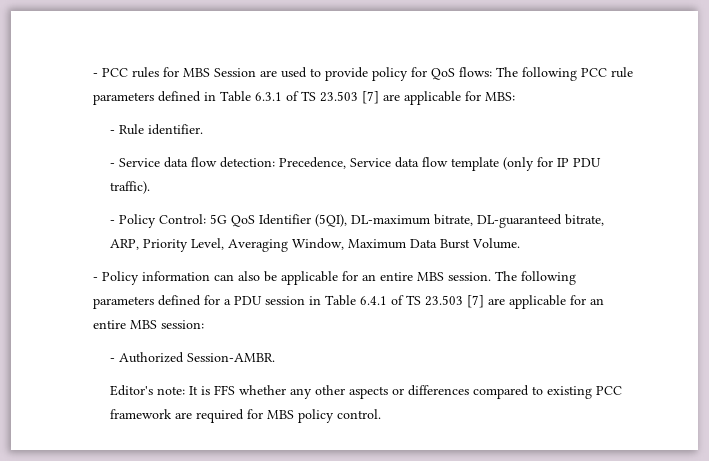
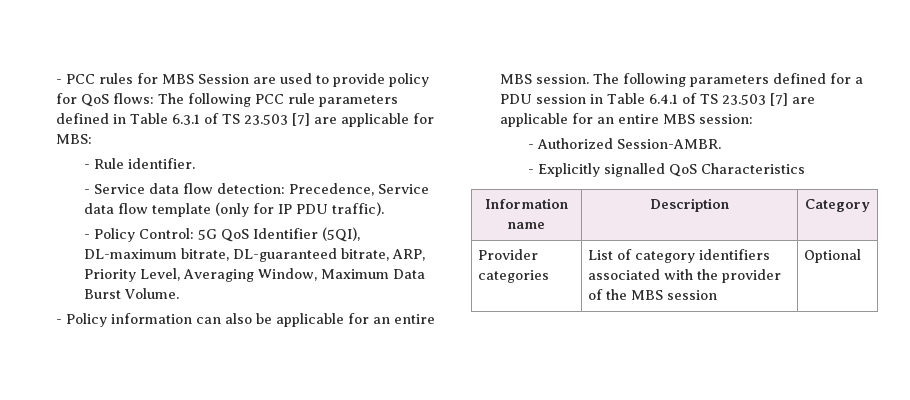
- Editor's note: It is FFS whether any other aspects or differences compared to existing PCC framework are required for MBS policy control.
+ - Explicitly signalled QoS Characteristics
+ Information name | Description | Category
+ Provider categories | List of category identifiers associated with the provider of the MBS session | Optional

